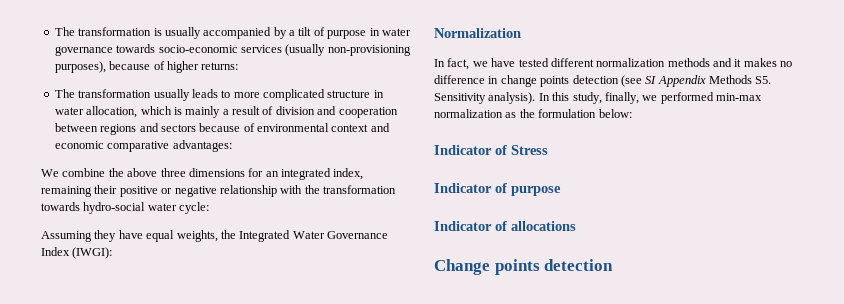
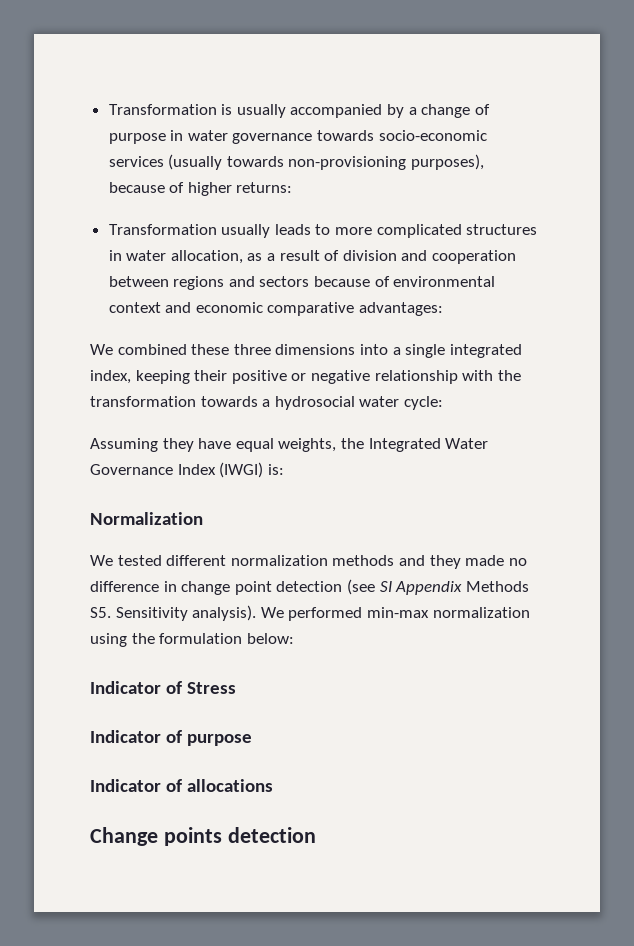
- The transformation is usually accompanied by a tilt of purpose in water governance towards socio-economic services (usually non-provisioning purposes), because of higher returns:
+ Transformation is usually accompanied by a change of purpose in water governance towards socio-economic services (usually towards non-provisioning purposes), because of higher returns:
- The transformation usually leads to more complicated structure in water allocation, which is mainly a result of division and cooperation between regions and sectors because of environmental context and economic comparative advantages:
+ Transformation usually leads to more complicated structures in water allocation, as a result of division and cooperation between regions and sectors because of environmental context and economic comparative advantages:
- We combine the above three dimensions for an integrated index, remaining their positive or negative relationship with the transformation towards hydro-social water cycle:
+ We combined these three dimensions into a single integrated index, keeping their positive or negative relationship with the transformation towards a hydrosocial water cycle:
- Assuming they have equal weights, the Integrated Water Governance Index (IWGI):
+ Assuming they have equal weights, the Integrated Water Governance Index (IWGI) is:
- In fact, we have tested different normalization methods and it makes no difference in change points detection (see SI Appendix Methods S5. Sensitivity analysis).
+ We tested different normalization methods and they made no difference in change point detection (see SI Appendix Methods S5. Sensitivity analysis).
- In this study, finally, we performed min-max normalization as the formulation below:
+ We performed min-max normalization using the formulation below:

